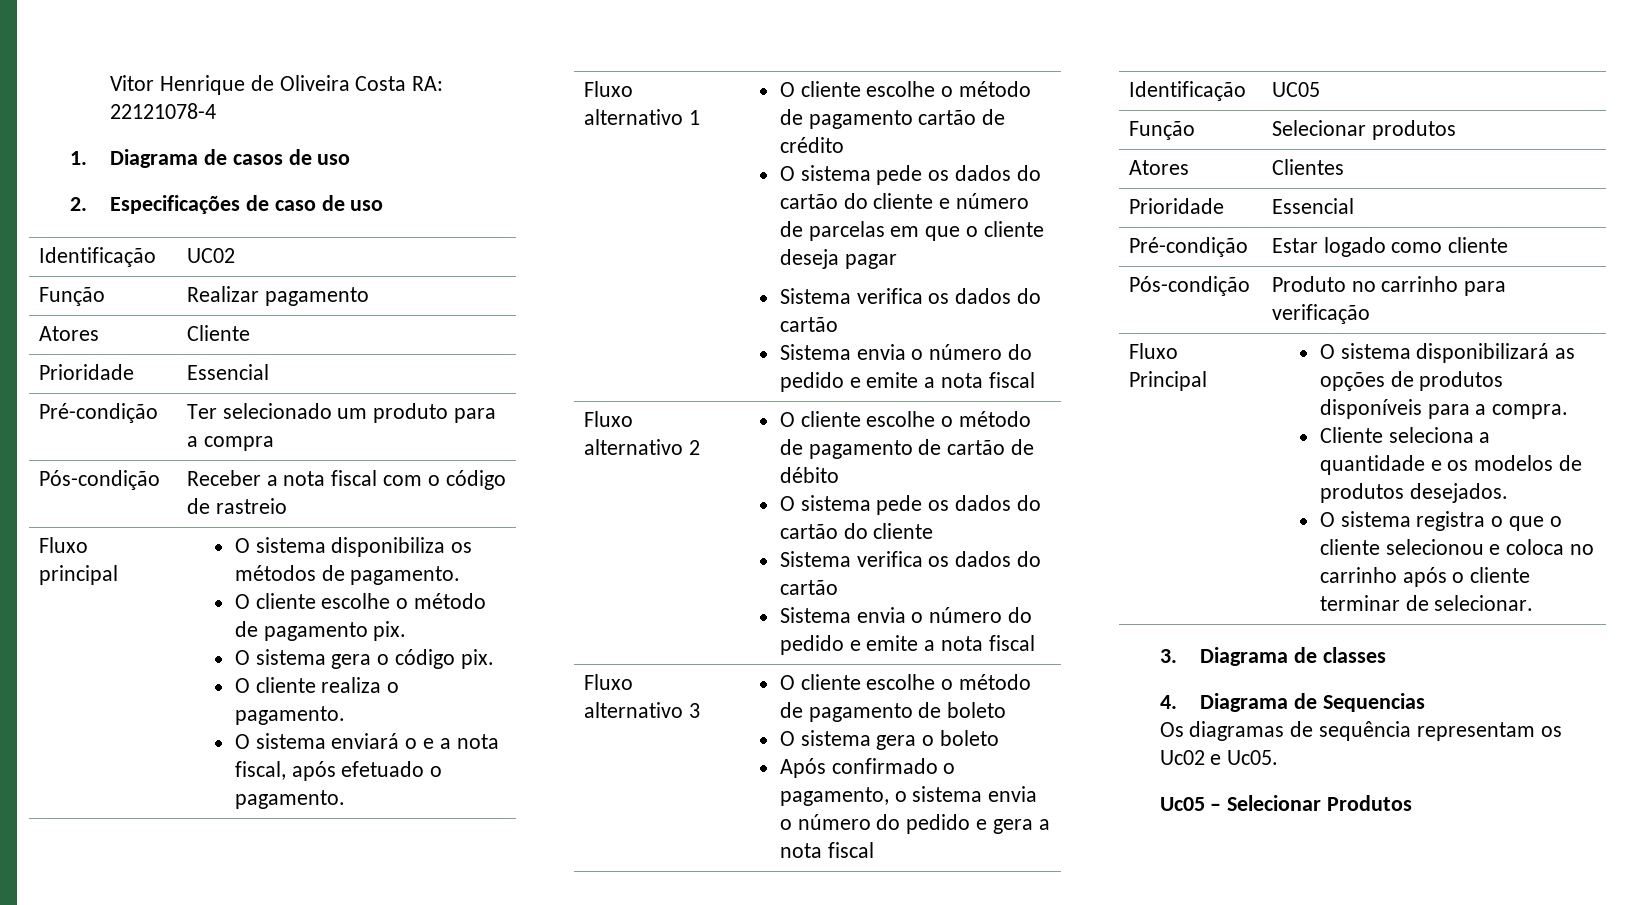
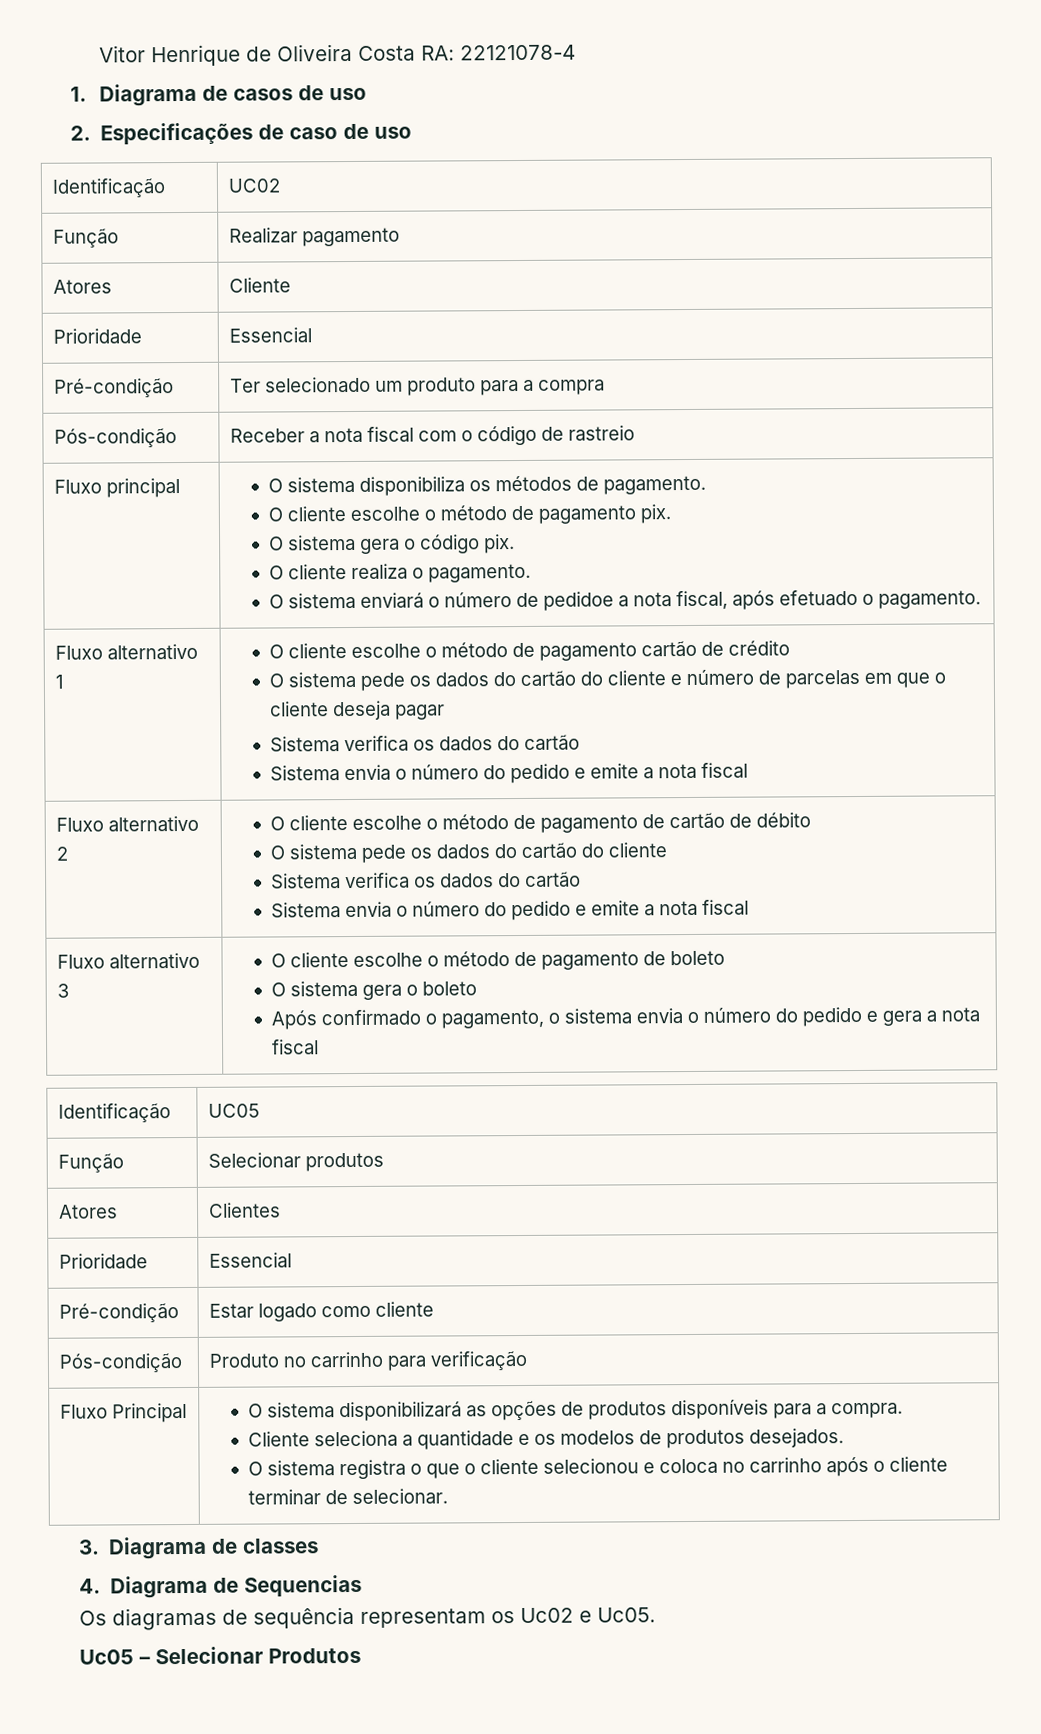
- O sistema enviará o e a nota fiscal, após efetuado o pagamento.
+ O sistema enviará o número de pedidoe a nota fiscal, após efetuado o pagamento.

